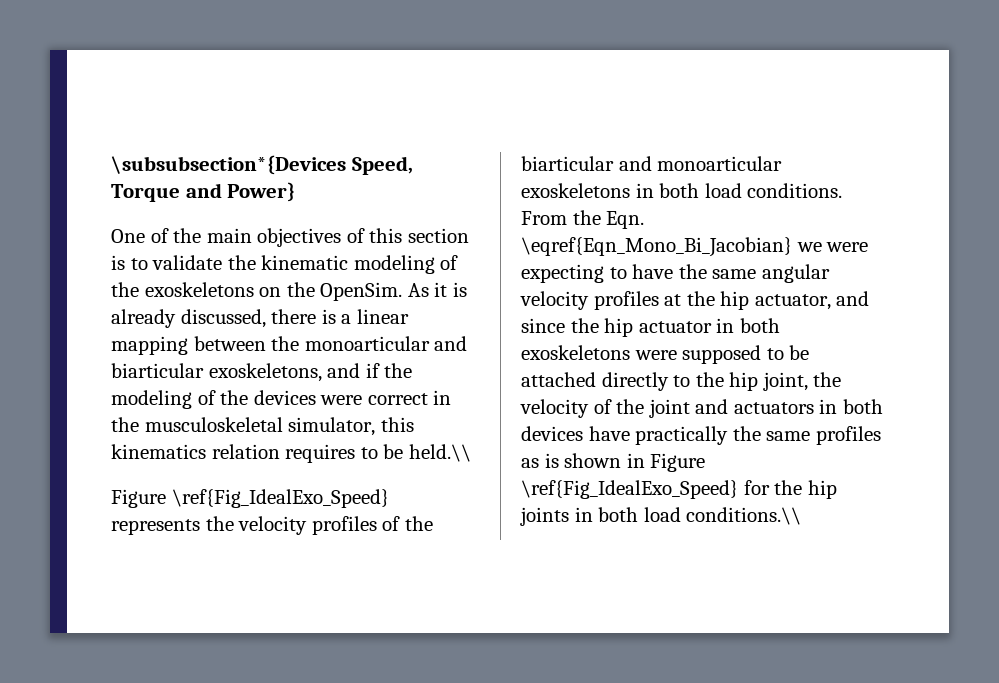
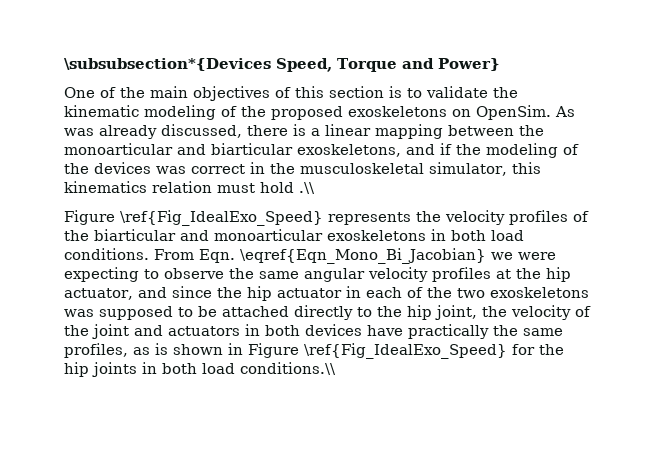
- One of the main objectives of this section is to validate the kinematic modeling of the exoskeletons on the OpenSim.
+ One of the main objectives of this section is to validate the kinematic modeling of the proposed exoskeletons on OpenSim.
- As it is already discussed, there is a linear mapping between the monoarticular and biarticular exoskeletons, and if the modeling of the devices were correct in the musculoskeletal simulator, this kinematics relation requires to be held.\\
+ As was already discussed, there is a linear mapping between the monoarticular and biarticular exoskeletons, and if the modeling of the devices was correct in the musculoskeletal simulator, this kinematics relation must hold .\\
- From the Eqn. \eqref{Eqn_Mono_Bi_Jacobian} we were expecting to have the same angular velocity profiles at the hip actuator, and since the hip actuator in both exoskeletons were supposed to be attached directly to the hip joint, the velocity of the joint and actuators in both devices have practically the same profiles as is shown in Figure \ref{Fig_IdealExo_Speed} for the hip joints in both load conditions.\\
+ From Eqn. \eqref{Eqn_Mono_Bi_Jacobian} we were expecting to observe the same angular velocity profiles at the hip actuator, and since the hip actuator in each of the two exoskeletons was supposed to be attached directly to the hip joint, the velocity of the joint and actuators in both devices have practically the same profiles, as is shown in Figure \ref{Fig_IdealExo_Speed} for the hip joints in both load conditions.\\

